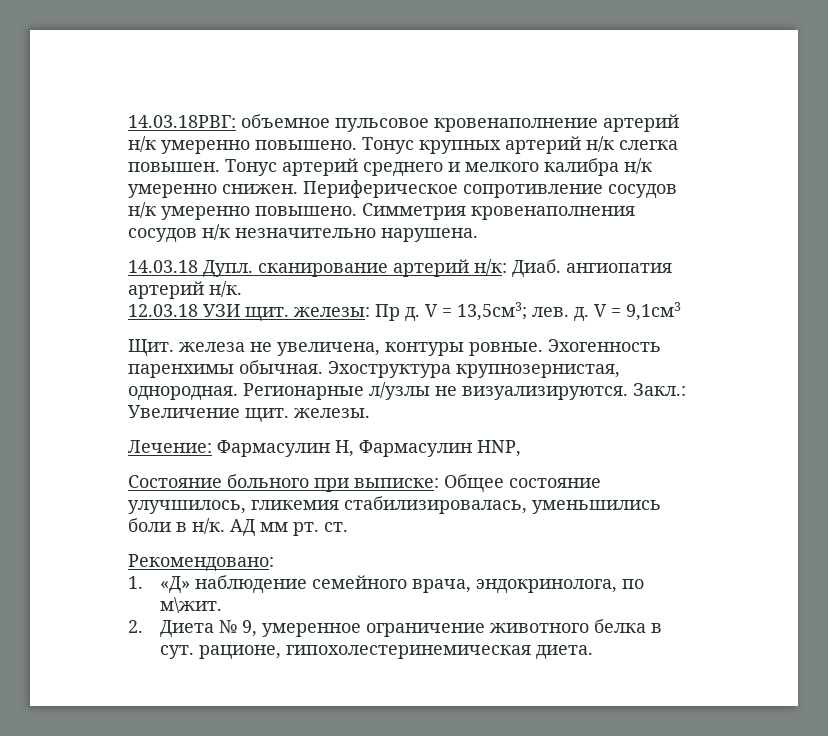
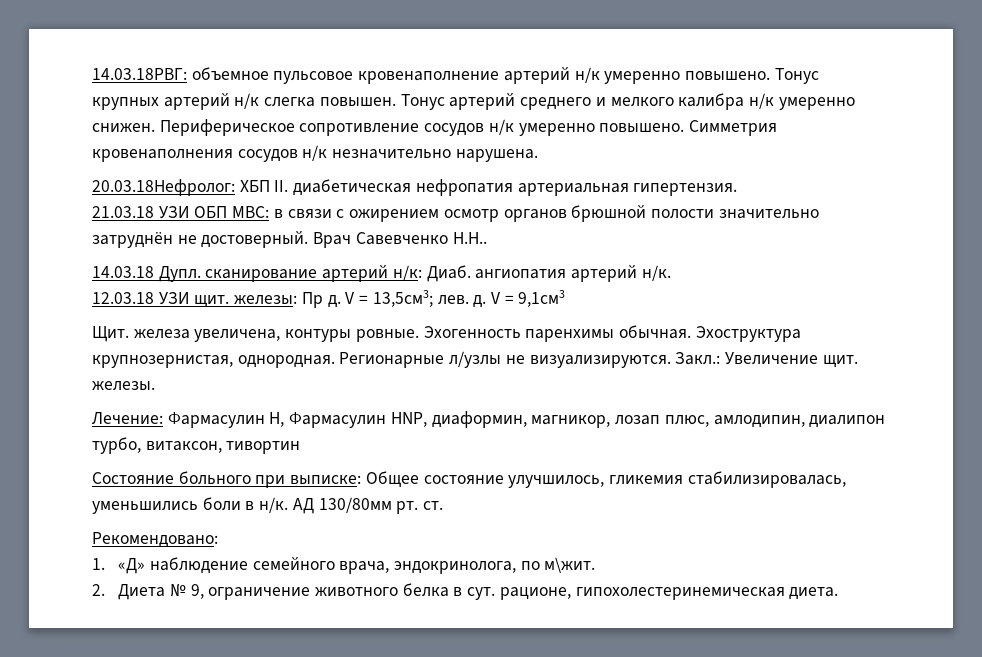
+ 20.03.18Нефролог: ХБП II. диабетическая нефропатия артериальная гипертензия.
+ 21.03.18 УЗИ ОБП МВС: в связи с ожирением осмотр органов брюшной полости значительно затруднён не достоверный. Врач Савевченко Н.Н..
- Щит. железа не увеличена, контуры ровные.
+ Щит. железа увеличена, контуры ровные.
- Лечение: Фармасулин Н, Фармасулин НNР,
+ Лечение: Фармасулин Н, Фармасулин НNР, диаформин, магникор, лозап плюс, амлодипин, диалипон турбо, витаксон, тивортин
- АД мм рт. ст.
+ АД 130/80мм рт. ст.
- 2. Диета № 9, умеренное ограничение животного белка в сут. рационе, гипохолестеринемическая диета.
+ 2. Диета № 9, ограничение животного белка в сут. рационе, гипохолестеринемическая диета.

